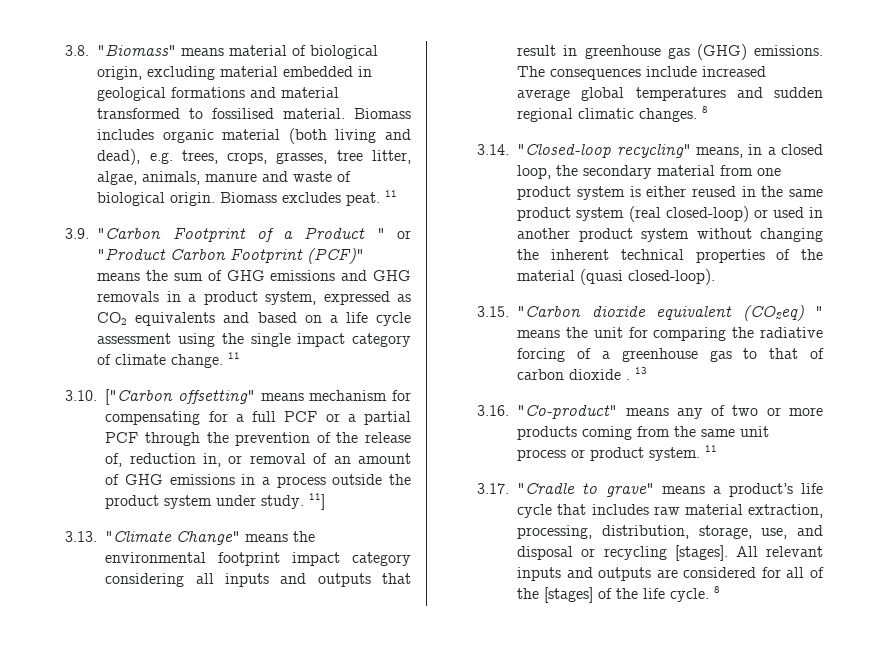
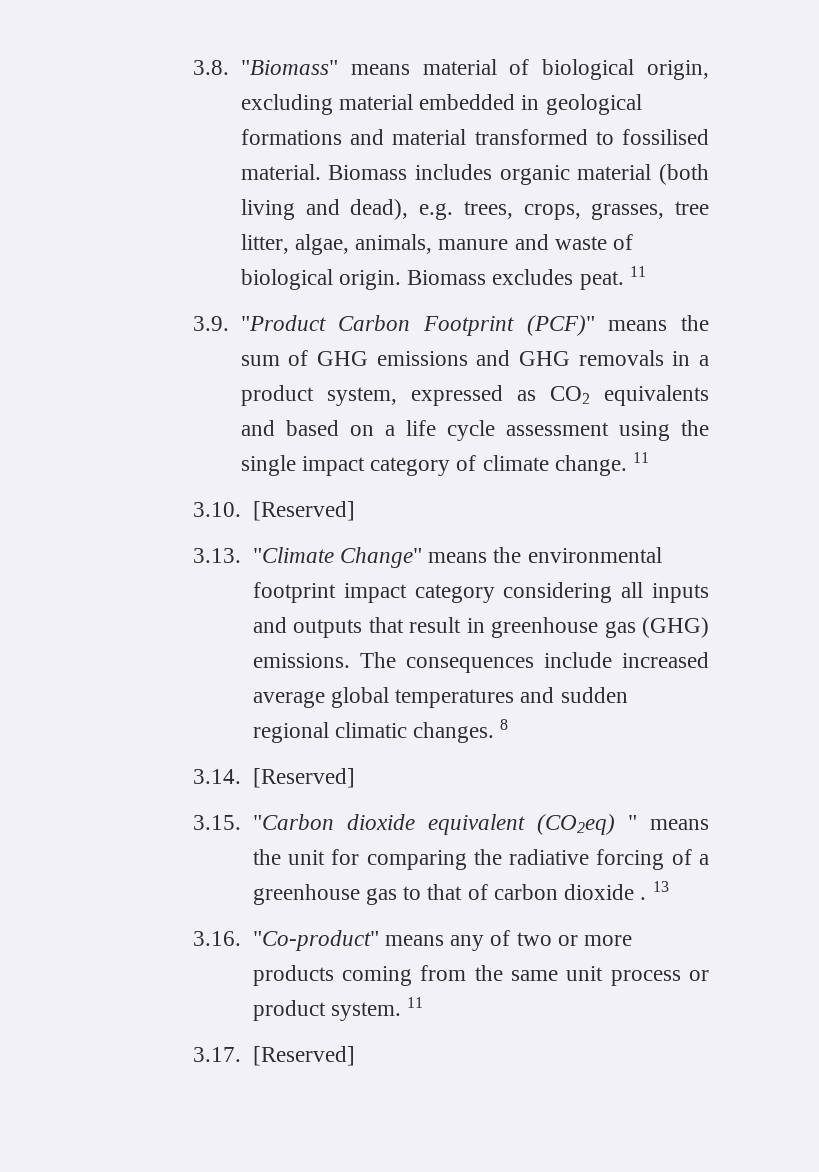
- 3.9. "Carbon Footprint of a Product " or "Product Carbon Footprint (PCF)" means the sum of GHG emissions and GHG removals in a product system, expressed as CO2 equivalents and based on a life cycle assessment using the single impact category of climate change.
+ 3.9. "Product Carbon Footprint (PCF)" means the sum of GHG emissions and GHG removals in a product system, expressed as CO2 equivalents and based on a life cycle assessment using the single impact category of climate change.
- 3.10. ["Carbon offsetting" means mechanism for compensating for a full PCF or a partial PCF through the prevention of the release of, reduction in, or removal of an amount of GHG emissions in a process outside the product system under study. 11]
+ 3.10. [Reserved]
- 3.14. "Closed-loop recycling" means, in a closed loop, the secondary material from one product system is either reused in the same product system (real closed-loop) or used in another product system without changing the inherent technical properties of the material (quasi closed-loop).
+ 3.14. [Reserved]
- 3.17. "Cradle to grave" means a product’s life cycle that includes raw material extraction, processing, distribution, storage, use, and disposal or recycling [stages]. All relevant inputs and outputs are considered for all of the [stages] of the life cycle. 8
+ 3.17. [Reserved]

